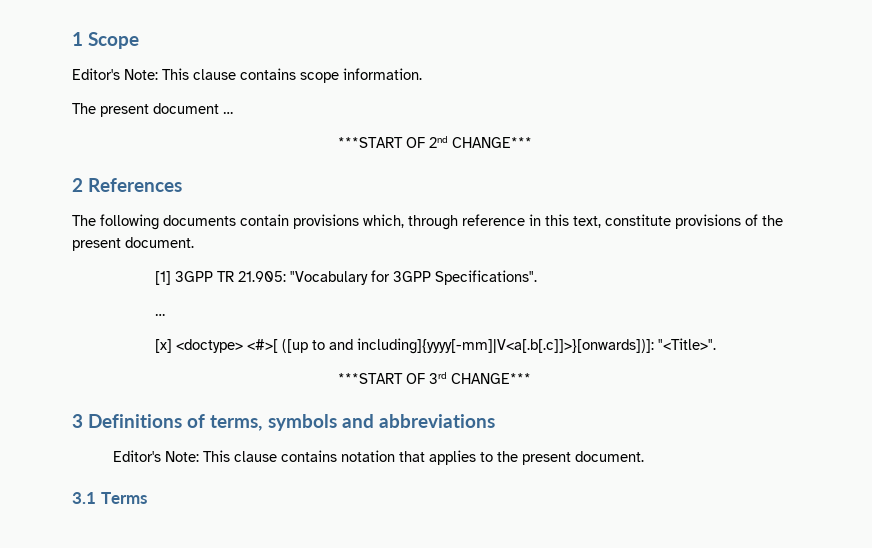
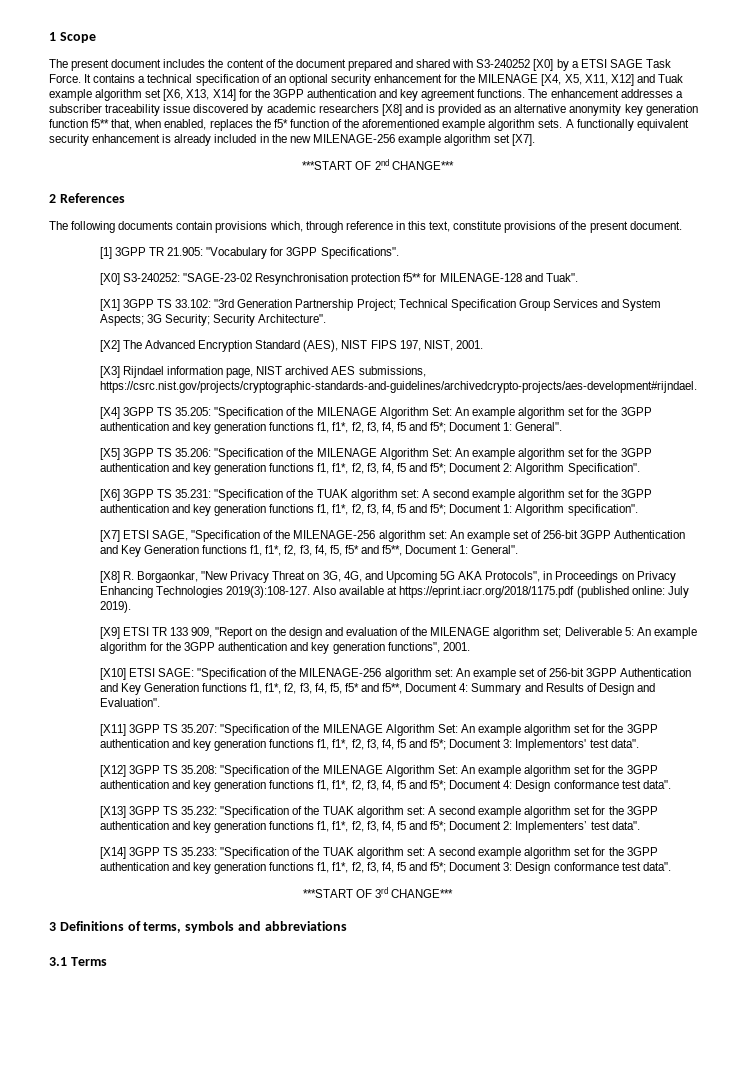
- Editor's Note: This clause contains scope information.
- The present document …
+ The present document includes the content of the document prepared and shared with S3-240252 [X0] by a ETSI SAGE Task Force. It contains a technical specification of an optional security enhancement for the MILENAGE [X4, X5, X11, X12] and Tuak example algorithm set [X6, X13, X14] for the 3GPP authentication and key agreement functions. The enhancement addresses a subscriber traceability issue discovered by academic researchers [X8] and is provided as an alternative anonymity key generation function f5** that, when enabled, replaces the f5* function of the aforementioned example algorithm sets. A functionally equivalent security enhancement is already included in the new MILENAGE-256 example algorithm set [X7].
  [1] 3GPP TR 21.905: "Vocabulary for 3GPP Specifications".
- …
- [x] <doctype> <#>[ ([up to and including]{yyyy[-mm]|V<a[.b[.c]]>}[onwards])]: "<Title>".
+ [X0] S3-240252: "SAGE-23-02 Resynchronisation protection f5** for MILENAGE-128 and Tuak".
+ [X1] 3GPP TS 33.102: "3rd Generation Partnership Project; Technical Specification Group Services and System Aspects; 3G Security; Security Architecture".
+ [X2] The Advanced Encryption Standard (AES), NIST FIPS 197, NIST, 2001.
+ [X3] Rijndael information page, NIST archived AES submissions, https://csrc.nist.gov/projects/cryptographic-standards-and-guidelines/archivedcrypto-projects/aes-development#rijndael.
+ [X4] 3GPP TS 35.205: "Specification of the MILENAGE Algorithm Set: An example algorithm set for the 3GPP authentication and key generation functions f1, f1*, f2, f3, f4, f5 and f5*; Document 1: General".
+ [X5] 3GPP TS 35.206: "Specification of the MILENAGE Algorithm Set: An example algorithm set for the 3GPP authentication and key generation functions f1, f1*, f2, f3, f4, f5 and f5*; Document 2: Algorithm Specification".
+ [X6] 3GPP TS 35.231: "Specification of the TUAK algorithm set: A second example algorithm set for the 3GPP authentication and key generation functions f1, f1*, f2, f3, f4, f5 and f5*; Document 1: Algorithm specification".
+ [X7] ETSI SAGE, "Specification of the MILENAGE-256 algorithm set: An example set of 256-bit 3GPP Authentication and Key Generation functions f1, f1*, f2, f3, f4, f5, f5* and f5**, Document 1: General".
+ [X8] R. Borgaonkar, "New Privacy Threat on 3G, 4G, and Upcoming 5G AKA Protocols", in Proceedings on Privacy Enhancing Technologies 2019(3):108-127. Also available at https://eprint.iacr.org/2018/1175.pdf (published online: July 2019).
+ [X9] ETSI TR 133 909, "Report on the design and evaluation of the MILENAGE algorithm set; Deliverable 5: An example algorithm for the 3GPP authentication and key generation functions", 2001.
+ [X10] ETSI SAGE: "Specification of the MILENAGE-256 algorithm set: An example set of 256-bit 3GPP Authentication and Key Generation functions f1, f1*, f2, f3, f4, f5, f5* and f5**, Document 4: Summary and Results of Design and Evaluation".
+ [X11] 3GPP TS 35.207: "Specification of the MILENAGE Algorithm Set: An example algorithm set for the 3GPP authentication and key generation functions f1, f1*, f2, f3, f4, f5 and f5*; Document 3: Implementors' test data".
+ [X12] 3GPP TS 35.208: "Specification of the MILENAGE Algorithm Set: An example algorithm set for the 3GPP authentication and key generation functions f1, f1*, f2, f3, f4, f5 and f5*; Document 4: Design conformance test data".
+ [X13] 3GPP TS 35.232: "Specification of the TUAK algorithm set: A second example algorithm set for the 3GPP authentication and key generation functions f1, f1*, f2, f3, f4, f5 and f5*; Document 2: Implementers’ test data".
+ [X14] 3GPP TS 35.233: "Specification of the TUAK algorithm set: A second example algorithm set for the 3GPP authentication and key generation functions f1, f1*, f2, f3, f4, f5 and f5*; Document 3: Design conformance test data".
- Editor's Note: This clause contains notation that applies to the present document.

